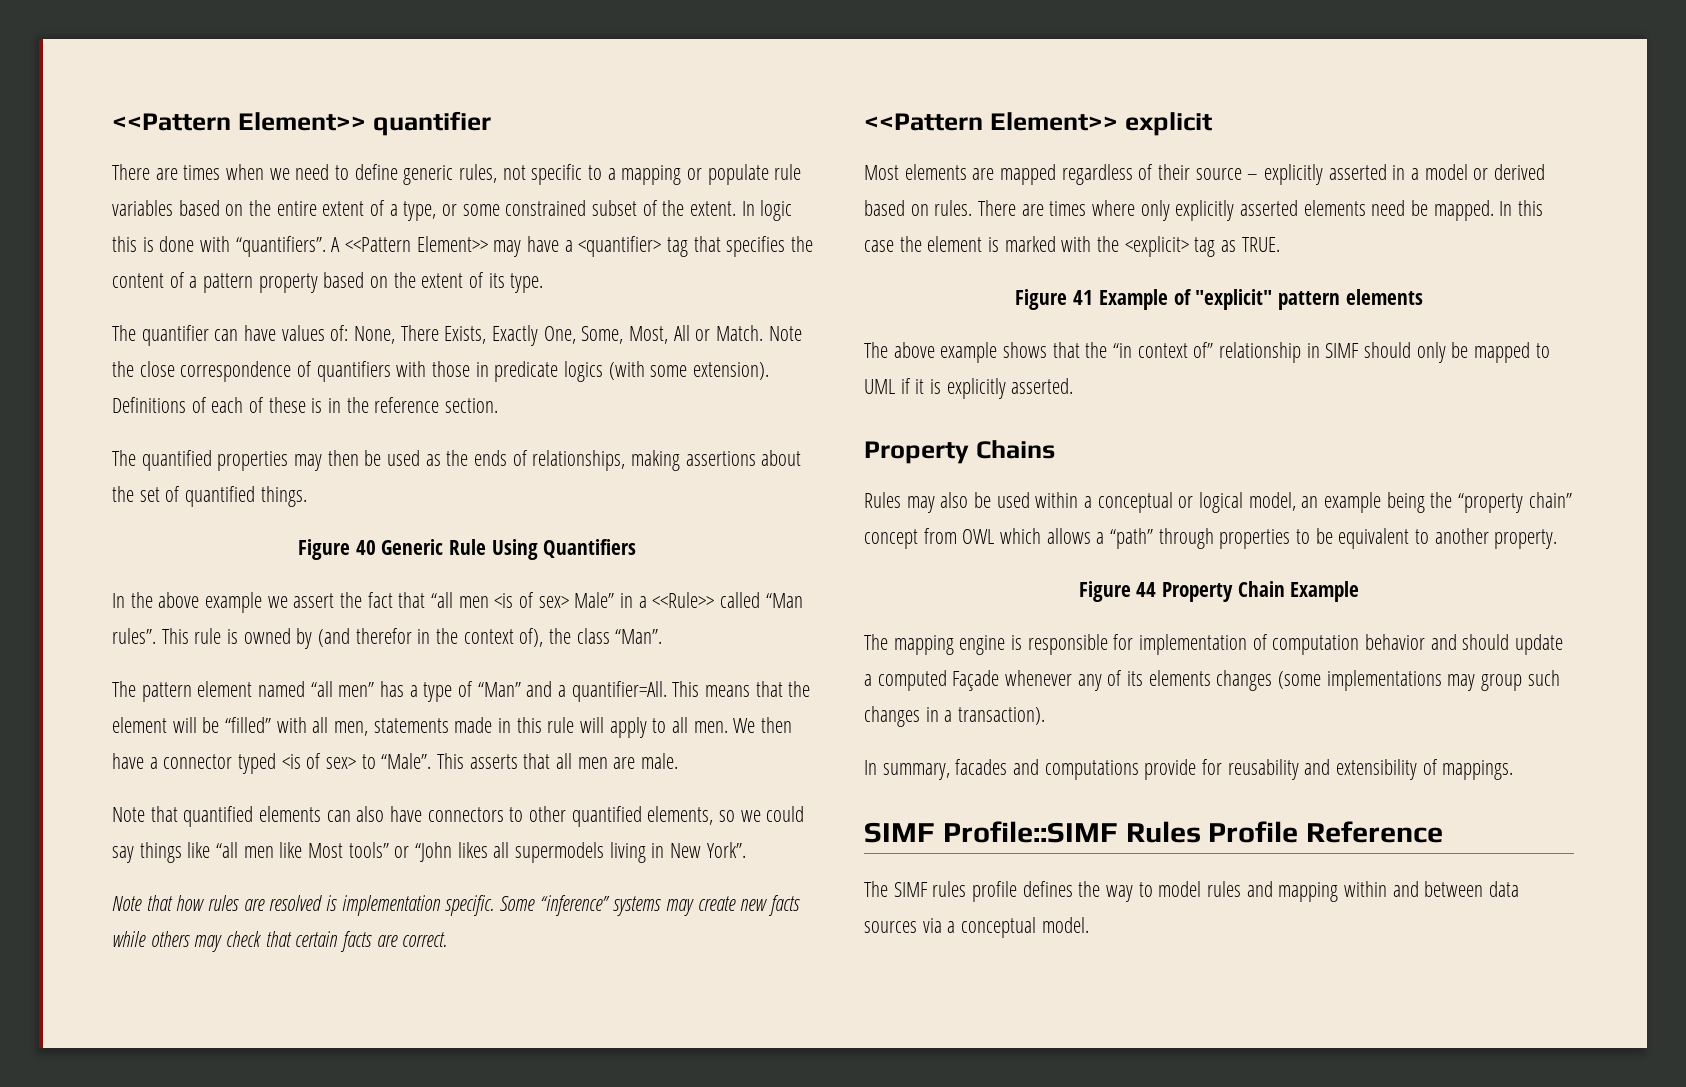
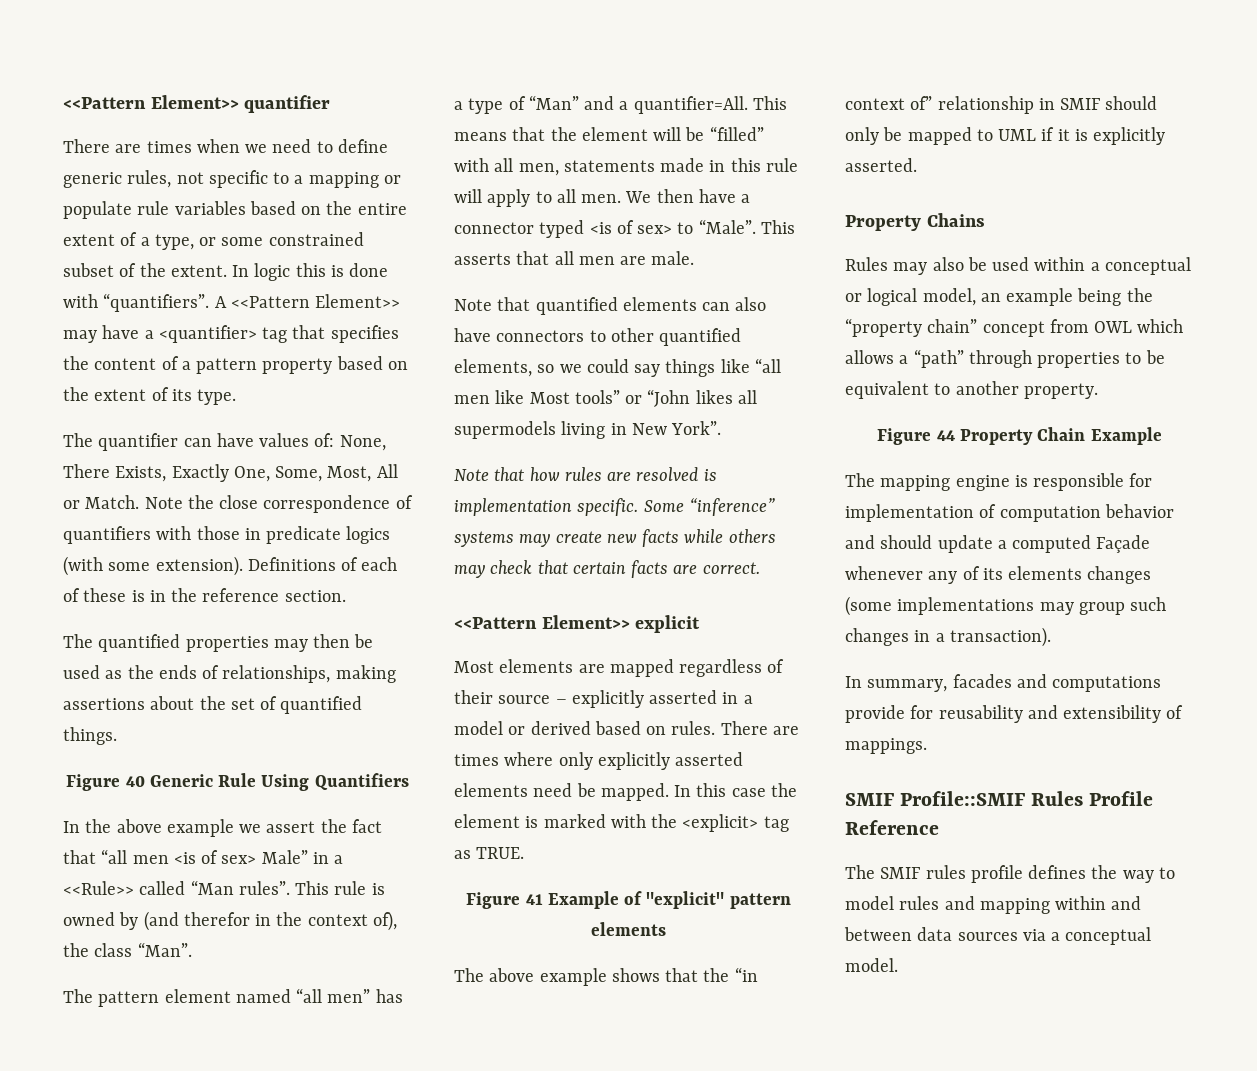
- The above example shows that the “in context of” relationship in SIMF should only be mapped to UML if it is explicitly asserted.
+ The above example shows that the “in context of” relationship in SMIF should only be mapped to UML if it is explicitly asserted.
- SIMF Profile::SIMF Rules Profile Reference
+ SMIF Profile::SMIF Rules Profile Reference
- The SIMF rules profile defines the way to model rules and mapping within and between data sources via a conceptual model.
+ The SMIF rules profile defines the way to model rules and mapping within and between data sources via a conceptual model.

